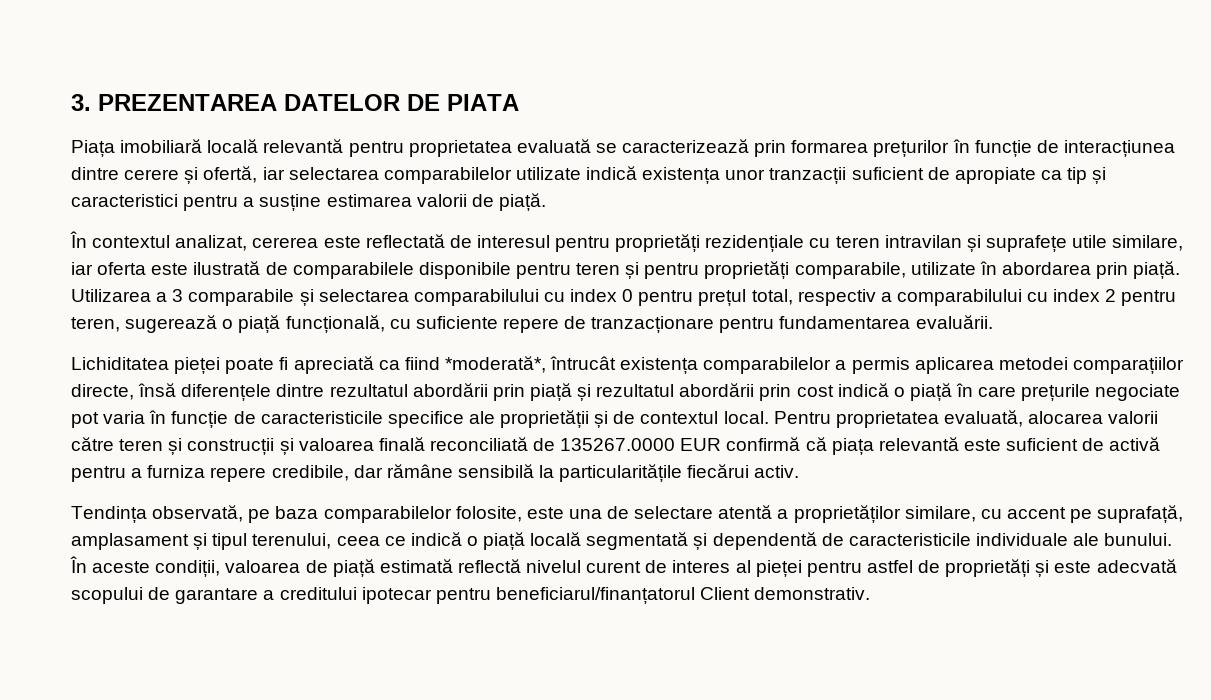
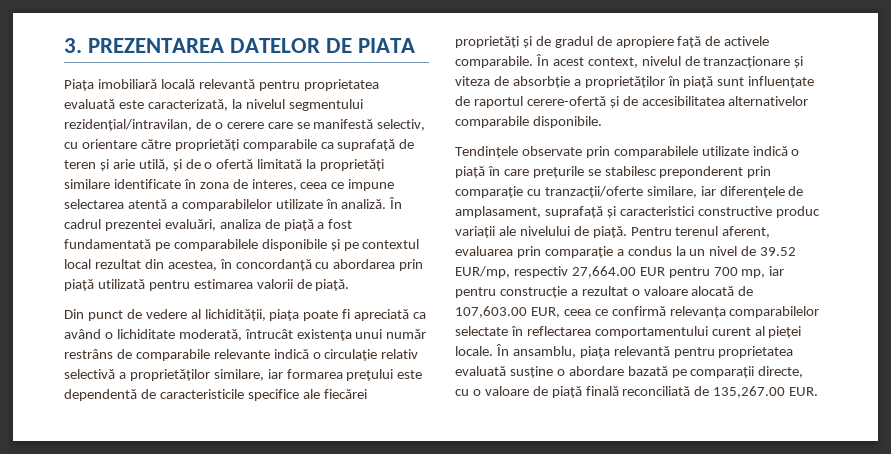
- Piața imobiliară locală relevantă pentru proprietatea evaluată se caracterizează prin formarea prețurilor în funcție de interacțiunea dintre cerere și ofertă, iar selectarea comparabilelor utilizate indică existența unor tranzacții suficient de apropiate ca tip și caracteristici pentru a susține estimarea valorii de piață.
- În contextul analizat, cererea este reflectată de interesul pentru proprietăți rezidențiale cu teren intravilan și suprafețe utile similare, iar oferta este ilustrată de comparabilele disponibile pentru teren și pentru proprietăți comparabile, utilizate în abordarea prin piață. Utilizarea a 3 comparabile și selectarea comparabilului cu index 0 pentru prețul total, respectiv a comparabilului cu index 2 pentru teren, sugerează o piață funcțională, cu suficiente repere de tranzacționare pentru fundamentarea evaluării.
- Lichiditatea pieței poate fi apreciată ca fiind *moderată*, întrucât existența comparabilelor a permis aplicarea metodei comparațiilor directe, însă diferențele dintre rezultatul abordării prin piață și rezultatul abordării prin cost indică o piață în care prețurile negociate pot varia în funcție de caracteristicile specifice ale proprietății și de contextul local. Pentru proprietatea evaluată, alocarea valorii către teren și construcții și valoarea finală reconciliată de 135267.0000 EUR confirmă că piața relevantă este suficient de activă pentru a furniza repere credibile, dar rămâne sensibilă la particularitățile fiecărui activ.
- Tendința observată, pe baza comparabilelor folosite, este una de selectare atentă a proprietăților similare, cu accent pe suprafață, amplasament și tipul terenului, ceea ce indică o piață locală segmentată și dependentă de caracteristicile individuale ale bunului. În aceste condiții, valoarea de piață estimată reflectă nivelul curent de interes al pieței pentru astfel de proprietăți și este adecvată scopului de garantare a creditului ipotecar pentru beneficiarul/finanțatorul Client demonstrativ.
+ Piața imobiliară locală relevantă pentru proprietatea evaluată este caracterizată, la nivelul segmentului rezidențial/intravilan, de o cerere care se manifestă selectiv, cu orientare către proprietăți comparabile ca suprafață de teren și arie utilă, și de o ofertă limitată la proprietăți similare identificate în zona de interes, ceea ce impune selectarea atentă a comparabilelor utilizate în analiză. În cadrul prezentei evaluări, analiza de piață a fost fundamentată pe comparabilele disponibile și pe contextul local rezultat din acestea, în concordanță cu abordarea prin piață utilizată pentru estimarea valorii de piață.
+ Din punct de vedere al lichidității, piața poate fi apreciată ca având o lichiditate moderată, întrucât existența unui număr restrâns de comparabile relevante indică o circulație relativ selectivă a proprietăților similare, iar formarea prețului este dependentă de caracteristicile specifice ale fiecărei proprietăți și de gradul de apropiere față de activele comparabile. În acest context, nivelul de tranzacționare și viteza de absorbție a proprietăților în piață sunt influențate de raportul cerere-ofertă și de accesibilitatea alternativelor comparabile disponibile.
+ Tendințele observate prin comparabilele utilizate indică o piață în care prețurile se stabilesc preponderent prin comparație cu tranzacții/oferte similare, iar diferențele de amplasament, suprafață și caracteristici constructive produc variații ale nivelului de piață. Pentru terenul aferent, evaluarea prin comparație a condus la un nivel de 39.52 EUR/mp, respectiv 27,664.00 EUR pentru 700 mp, iar pentru construcție a rezultat o valoare alocată de 107,603.00 EUR, ceea ce confirmă relevanța comparabilelor selectate în reflectarea comportamentului curent al pieței locale. În ansamblu, piața relevantă pentru proprietatea evaluată susține o abordare bazată pe comparații directe, cu o valoare de piață finală reconciliată de 135,267.00 EUR.

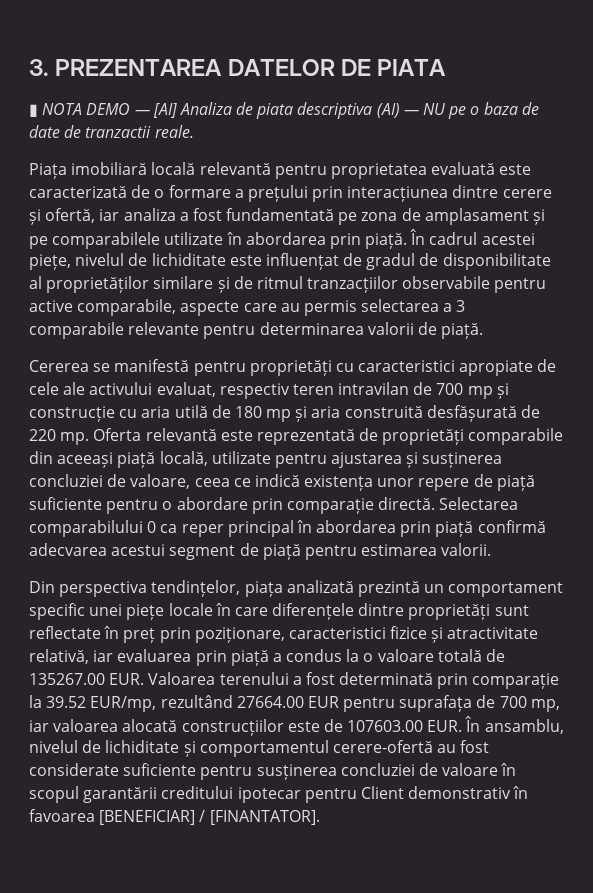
+ ▮ NOTA DEMO — [AI] Analiza de piata descriptiva (AI) — NU pe o baza de date de tranzactii reale.
- Piața imobiliară locală relevantă pentru proprietatea evaluată este caracterizată, la nivelul segmentului rezidențial/intravilan, de o cerere care se manifestă selectiv, cu orientare către proprietăți comparabile ca suprafață de teren și arie utilă, și de o ofertă limitată la proprietăți similare identificate în zona de interes, ceea ce impune selectarea atentă a comparabilelor utilizate în analiză. În cadrul prezentei evaluări, analiza de piață a fost fundamentată pe comparabilele disponibile și pe contextul local rezultat din acestea, în concordanță cu abordarea prin piață utilizată pentru estimarea valorii de piață.
- Din punct de vedere al lichidității, piața poate fi apreciată ca având o lichiditate moderată, întrucât existența unui număr restrâns de comparabile relevante indică o circulație relativ selectivă a proprietăților similare, iar formarea prețului este dependentă de caracteristicile specifice ale fiecărei proprietăți și de gradul de apropiere față de activele comparabile. În acest context, nivelul de tranzacționare și viteza de absorbție a proprietăților în piață sunt influențate de raportul cerere-ofertă și de accesibilitatea alternativelor comparabile disponibile.
- Tendințele observate prin comparabilele utilizate indică o piață în care prețurile se stabilesc preponderent prin comparație cu tranzacții/oferte similare, iar diferențele de amplasament, suprafață și caracteristici constructive produc variații ale nivelului de piață. Pentru terenul aferent, evaluarea prin comparație a condus la un nivel de 39.52 EUR/mp, respectiv 27,664.00 EUR pentru 700 mp, iar pentru construcție a rezultat o valoare alocată de 107,603.00 EUR, ceea ce confirmă relevanța comparabilelor selectate în reflectarea comportamentului curent al pieței locale. În ansamblu, piața relevantă pentru proprietatea evaluată susține o abordare bazată pe comparații directe, cu o valoare de piață finală reconciliată de 135,267.00 EUR.
+ Piața imobiliară locală relevantă pentru proprietatea evaluată este caracterizată de o formare a prețului prin interacțiunea dintre cerere și ofertă, iar analiza a fost fundamentată pe zona de amplasament și pe comparabilele utilizate în abordarea prin piață. În cadrul acestei piețe, nivelul de lichiditate este influențat de gradul de disponibilitate al proprietăților similare și de ritmul tranzacțiilor observabile pentru active comparabile, aspecte care au permis selectarea a 3 comparabile relevante pentru determinarea valorii de piață.
+ Cererea se manifestă pentru proprietăți cu caracteristici apropiate de cele ale activului evaluat, respectiv teren intravilan de 700 mp și construcție cu aria utilă de 180 mp și aria construită desfășurată de 220 mp. Oferta relevantă este reprezentată de proprietăți comparabile din aceeași piață locală, utilizate pentru ajustarea și susținerea concluziei de valoare, ceea ce indică existența unor repere de piață suficiente pentru o abordare prin comparație directă. Selectarea comparabilului 0 ca reper principal în abordarea prin piață confirmă adecvarea acestui segment de piață pentru estimarea valorii.
+ Din perspectiva tendințelor, piața analizată prezintă un comportament specific unei piețe locale în care diferențele dintre proprietăți sunt reflectate în preț prin poziționare, caracteristici fizice și atractivitate relativă, iar evaluarea prin piață a condus la o valoare totală de 135267.00 EUR. Valoarea terenului a fost determinată prin comparație la 39.52 EUR/mp, rezultând 27664.00 EUR pentru suprafața de 700 mp, iar valoarea alocată construcțiilor este de 107603.00 EUR. În ansamblu, nivelul de lichiditate și comportamentul cerere-ofertă au fost considerate suficiente pentru susținerea concluziei de valoare în scopul garantării creditului ipotecar pentru Client demonstrativ în favoarea [BENEFICIAR] / [FINANTATOR].

